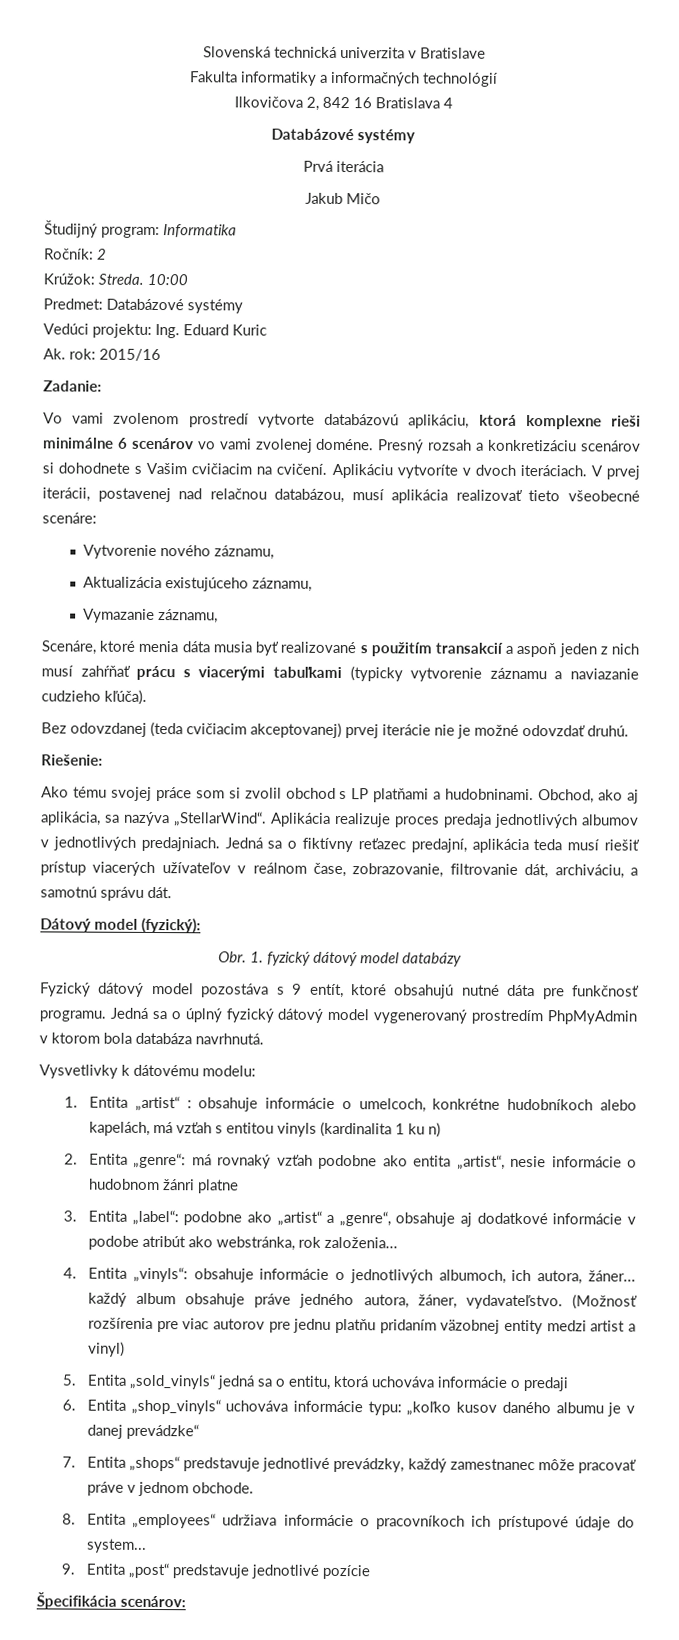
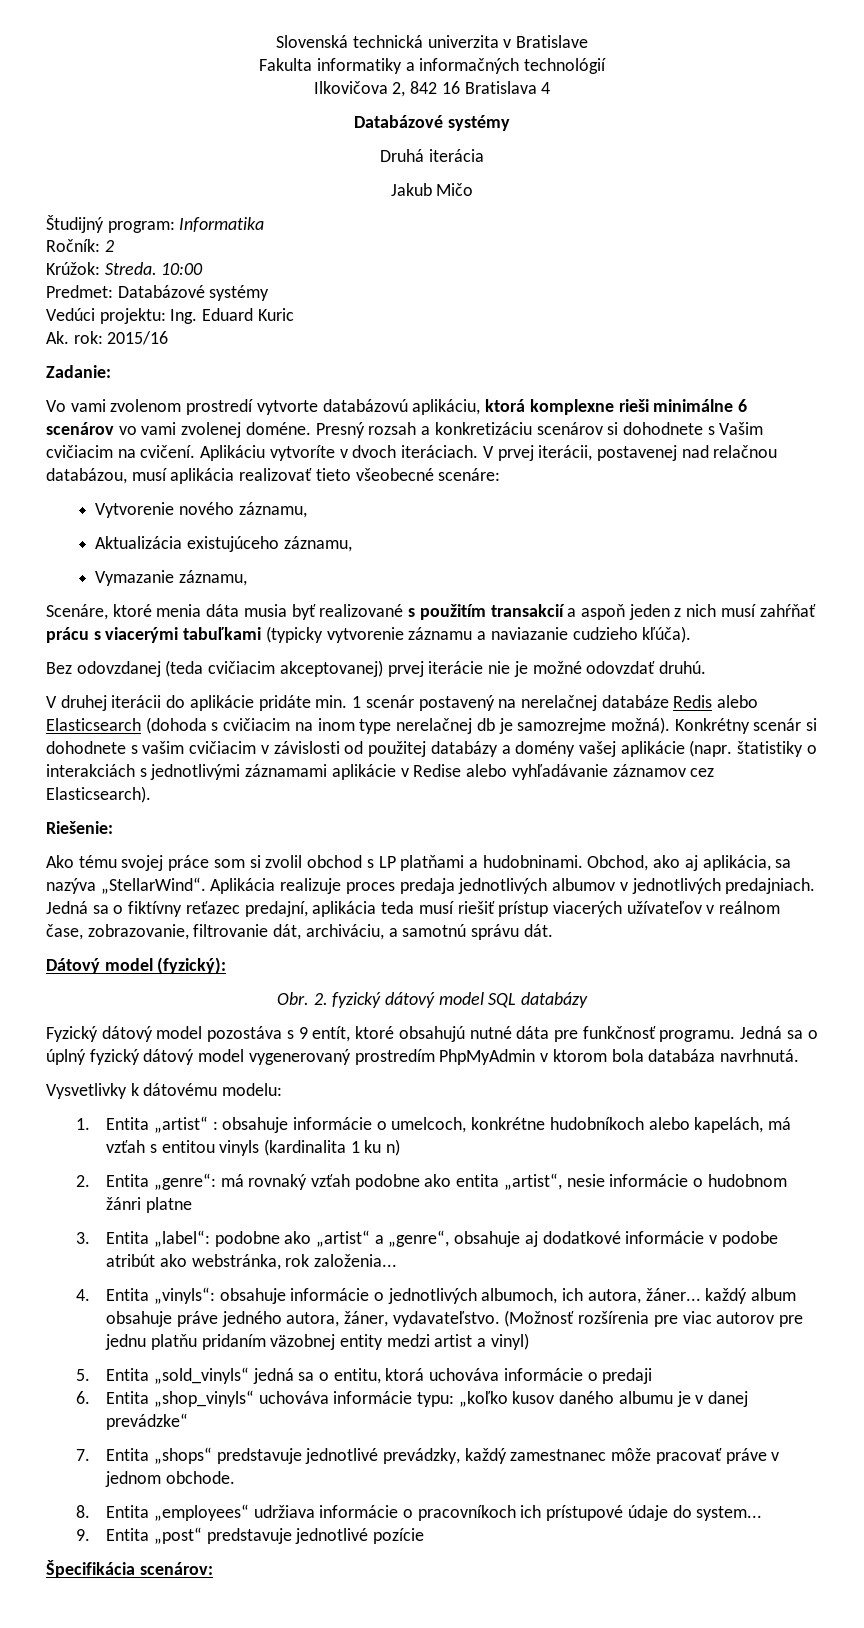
- Prvá iterácia
+ Druhá iterácia
+ V druhej iterácii do aplikácie pridáte min. 1 scenár postavený na nerelačnej databáze Redis alebo Elasticsearch (dohoda s cvičiacim na inom type nerelačnej db je samozrejme možná). Konkrétny scenár si dohodnete s vašim cvičiacim v závislosti od použitej databázy a domény vašej aplikácie (napr. štatistiky o interakciách s jednotlivými záznamami aplikácie v Redise alebo vyhľadávanie záznamov cez Elasticsearch).
- Obr. 1. fyzický dátový model databázy
+ Obr. 2. fyzický dátový model SQL databázy

